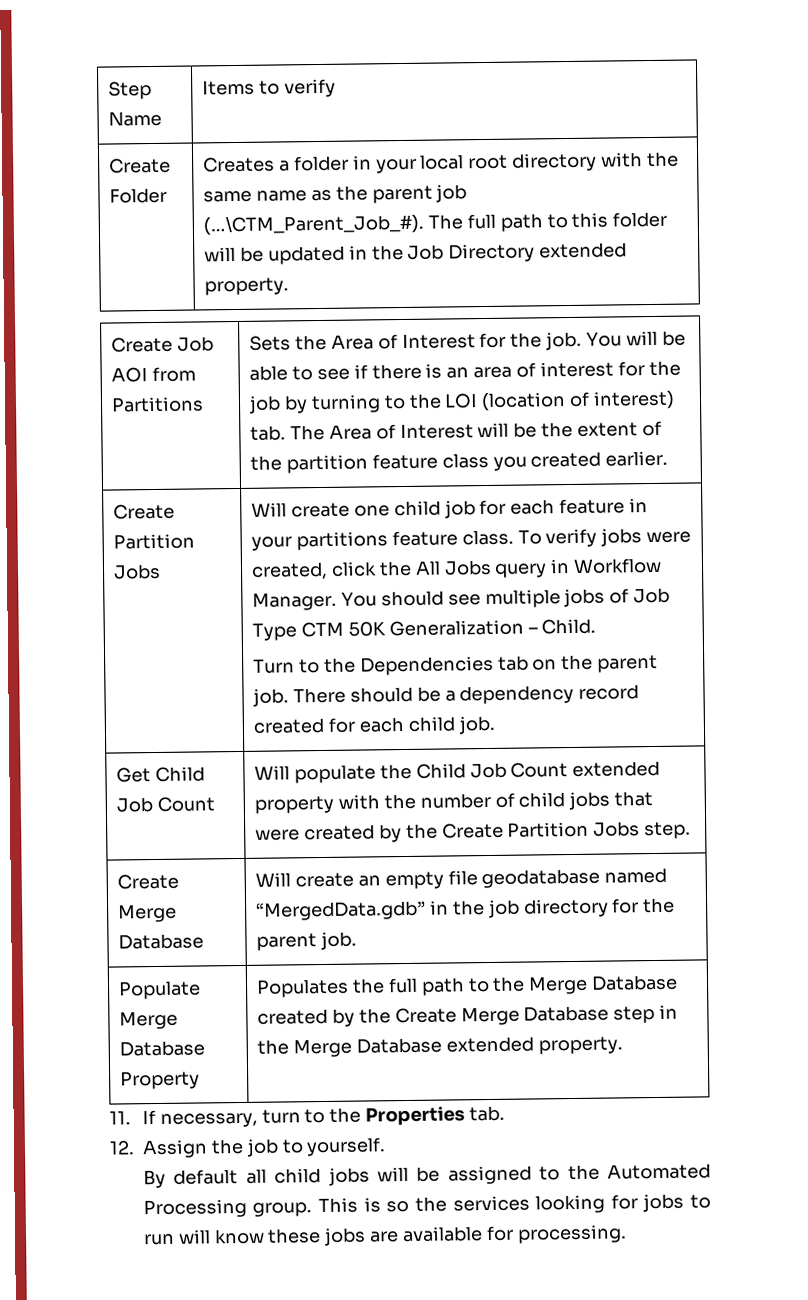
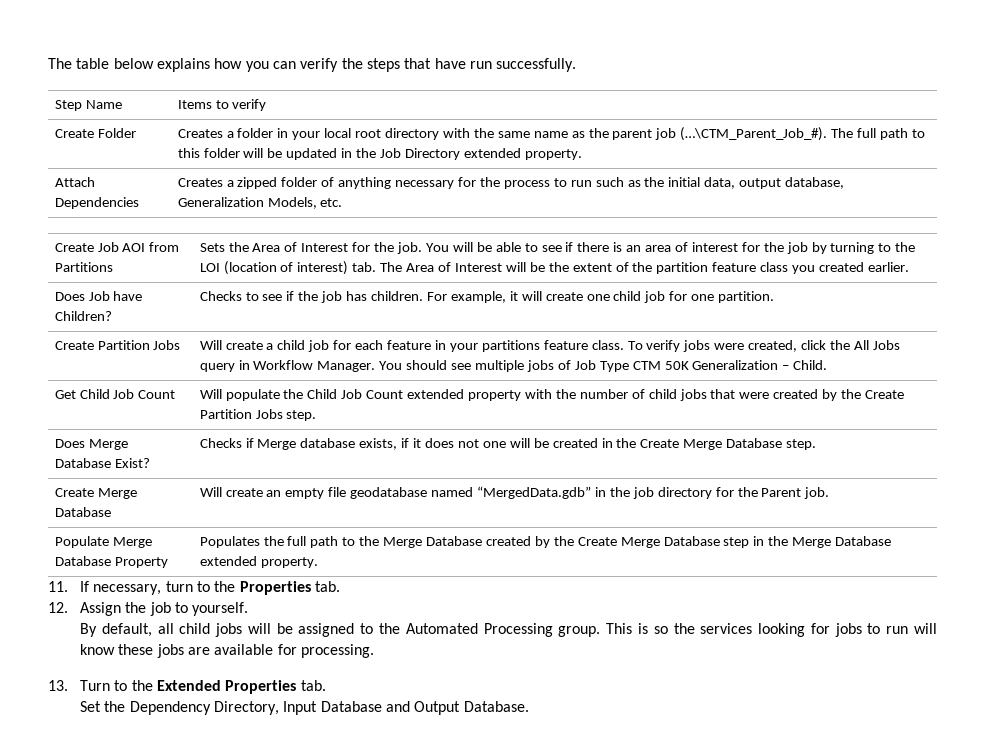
+ The table below explains how you can verify the steps that have run successfully.
+ Attach Dependencies | Creates a zipped folder of anything necessary for the process to run such as the initial data, output database, Generalization Models, etc.
+ Does Job have Children? | Checks to see if the job has children. For example, it will create one child job for one partition.
- Will create one child job for each feature in your partitions feature class.
+ Will create a child job for each feature in your partitions feature class.
- Turn to the Dependencies tab on the parent job. There should be a dependency record created for each child job.
+ Does Merge Database Exist? | Checks if Merge database exists, if it does not one will be created in the Create Merge Database step.
- Create Merge Database | Will create an empty file geodatabase named “MergedData.gdb” in the job directory for the parent job.
+ Create Merge Database | Will create an empty file geodatabase named “MergedData.gdb” in the job directory for the Parent job.
- By default all child jobs will be assigned to the Automated Processing group.
+ By default, all child jobs will be assigned to the Automated Processing group.
+ 13. Turn to the Extended Properties tab.
+ Set the Dependency Directory, Input Database and Output Database.

